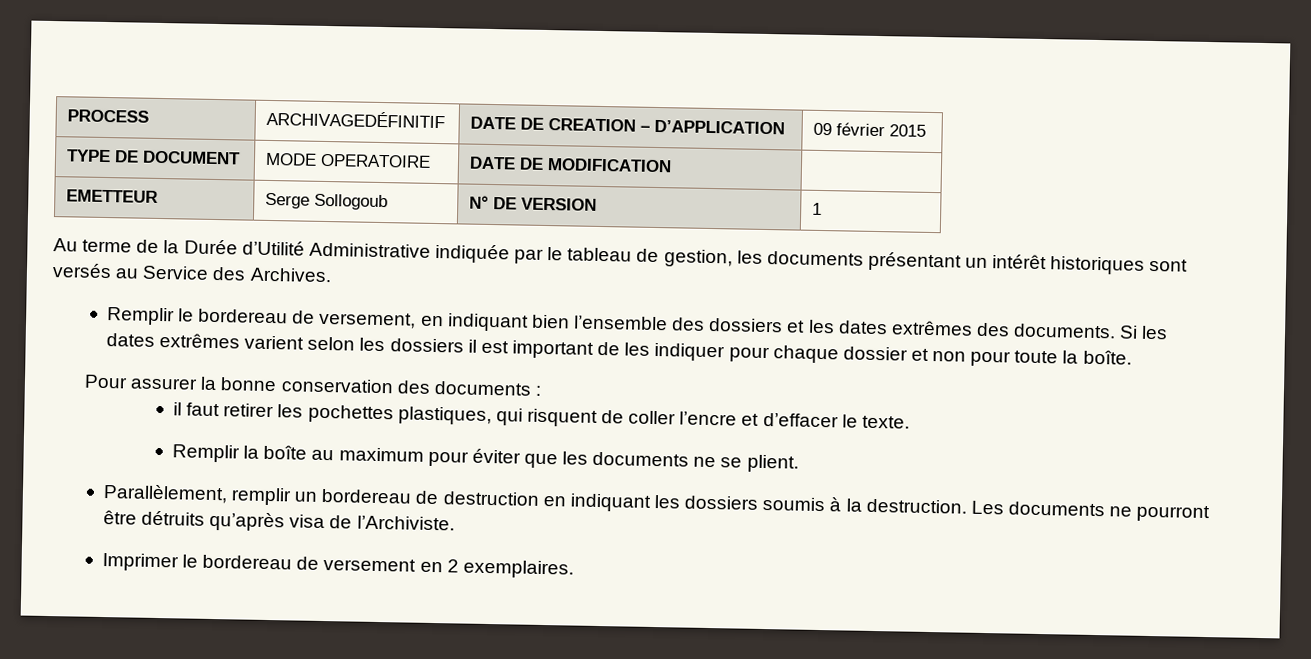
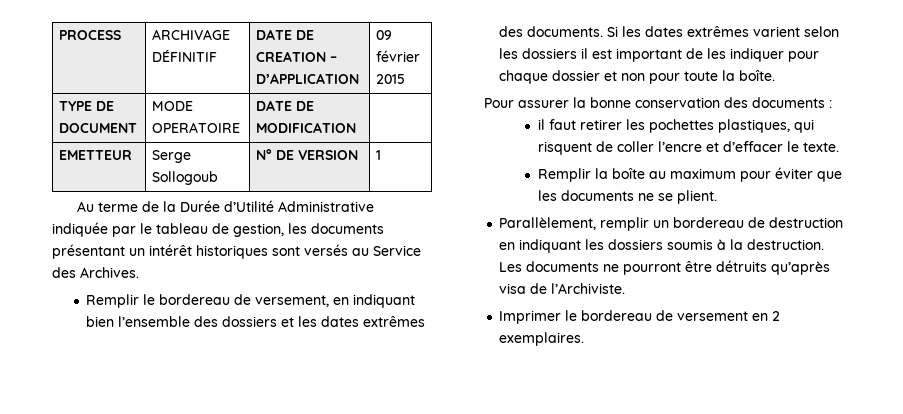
- PROCESS | ARCHIVAGEDÉFINITIF | DATE DE CREATION – D’APPLICATION | 09 février 2015
+ PROCESS | ARCHIVAGE DÉFINITIF | DATE DE CREATION – D’APPLICATION | 09 février 2015

